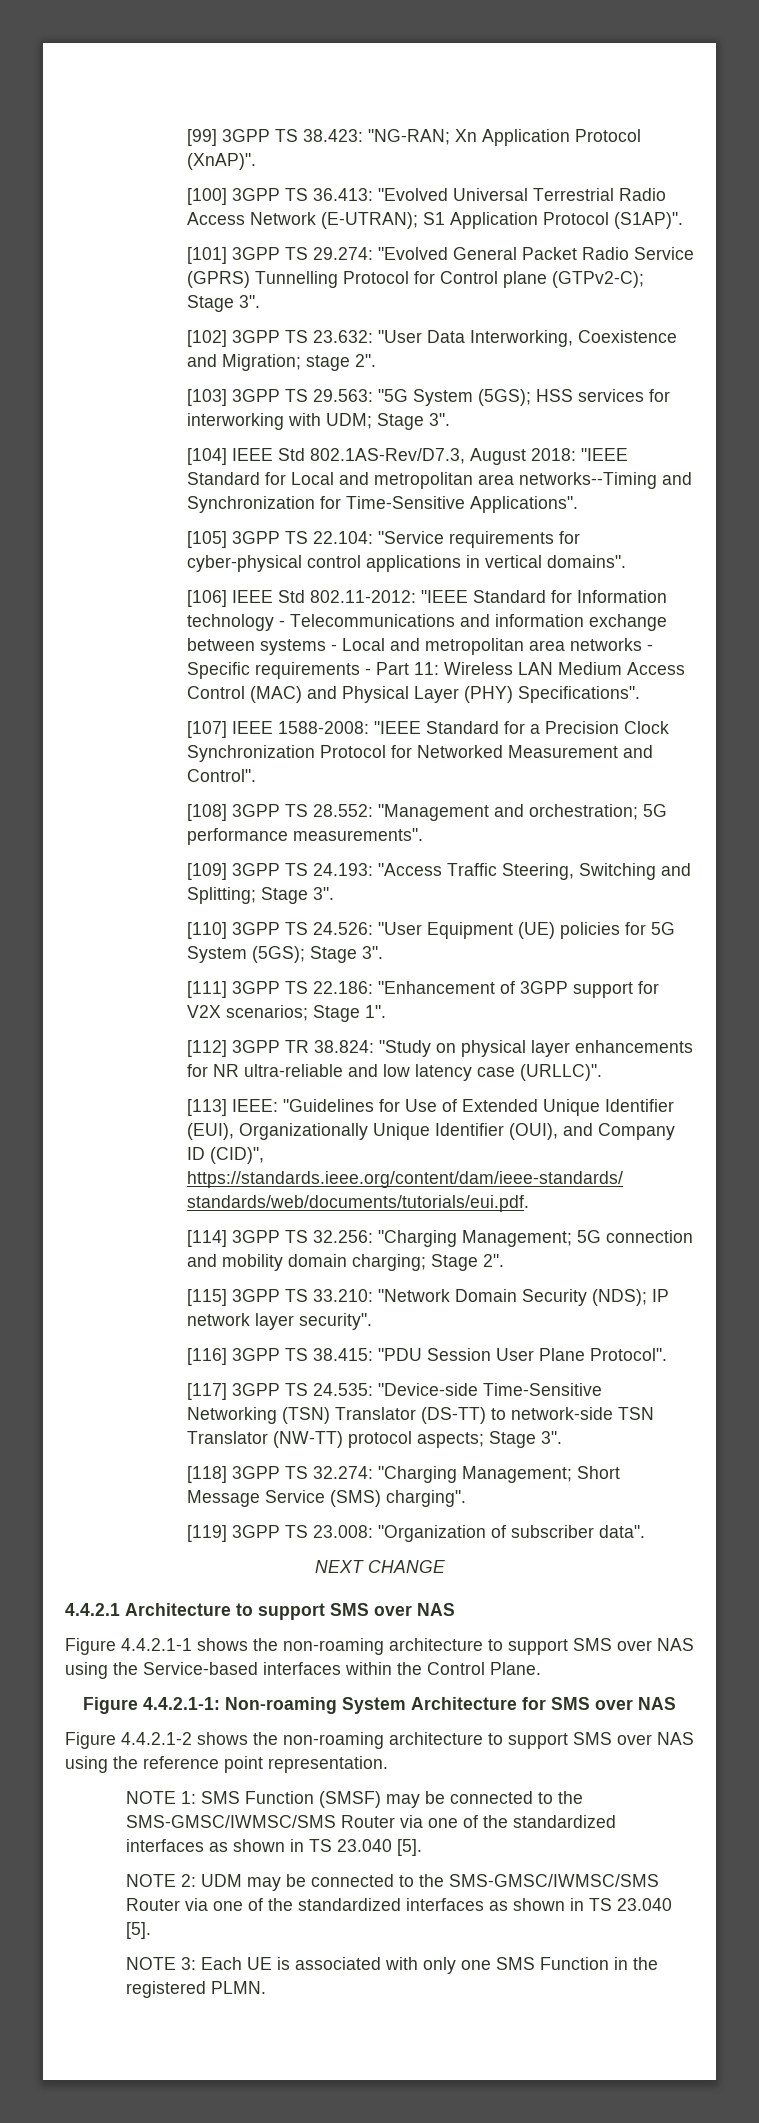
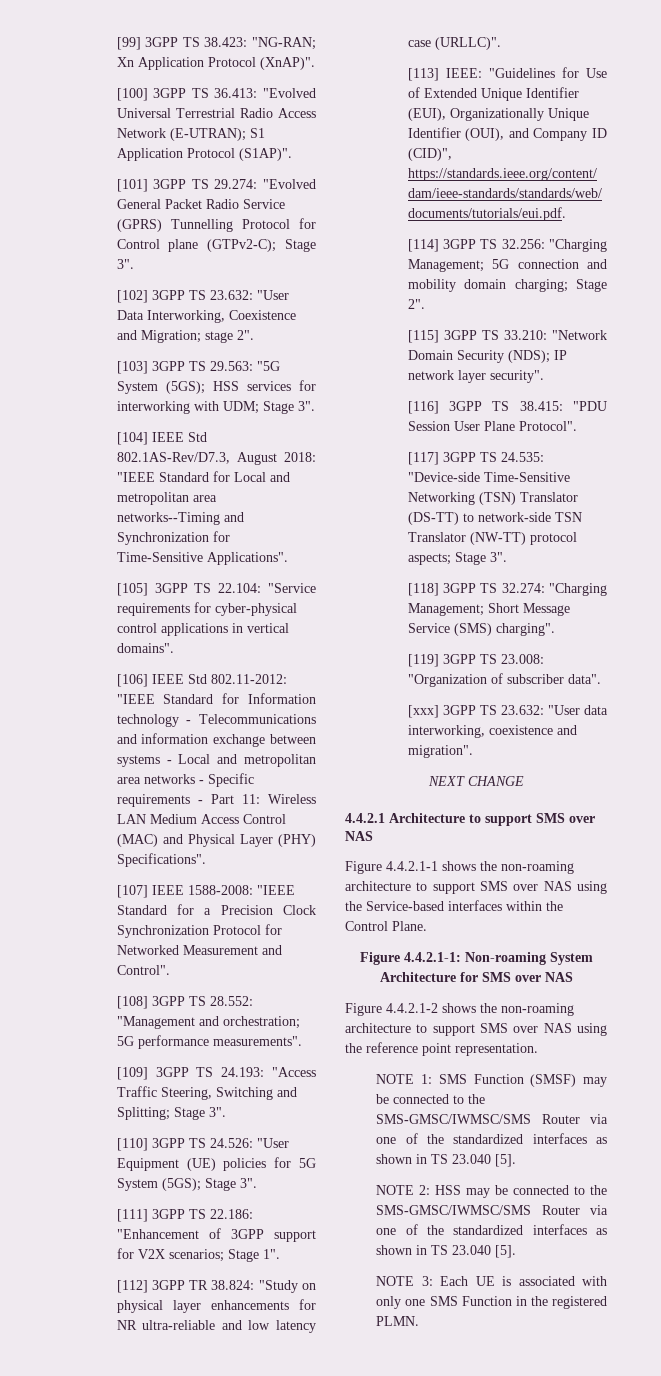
+ [xxx] 3GPP TS 23.632: "User data interworking, coexistence and migration".
- NOTE 2: UDM may be connected to the SMS-GMSC/IWMSC/SMS Router via one of the standardized interfaces as shown in TS 23.040 [5].
+ NOTE 2: HSS may be connected to the SMS-GMSC/IWMSC/SMS Router via one of the standardized interfaces as shown in TS 23.040 [5].

